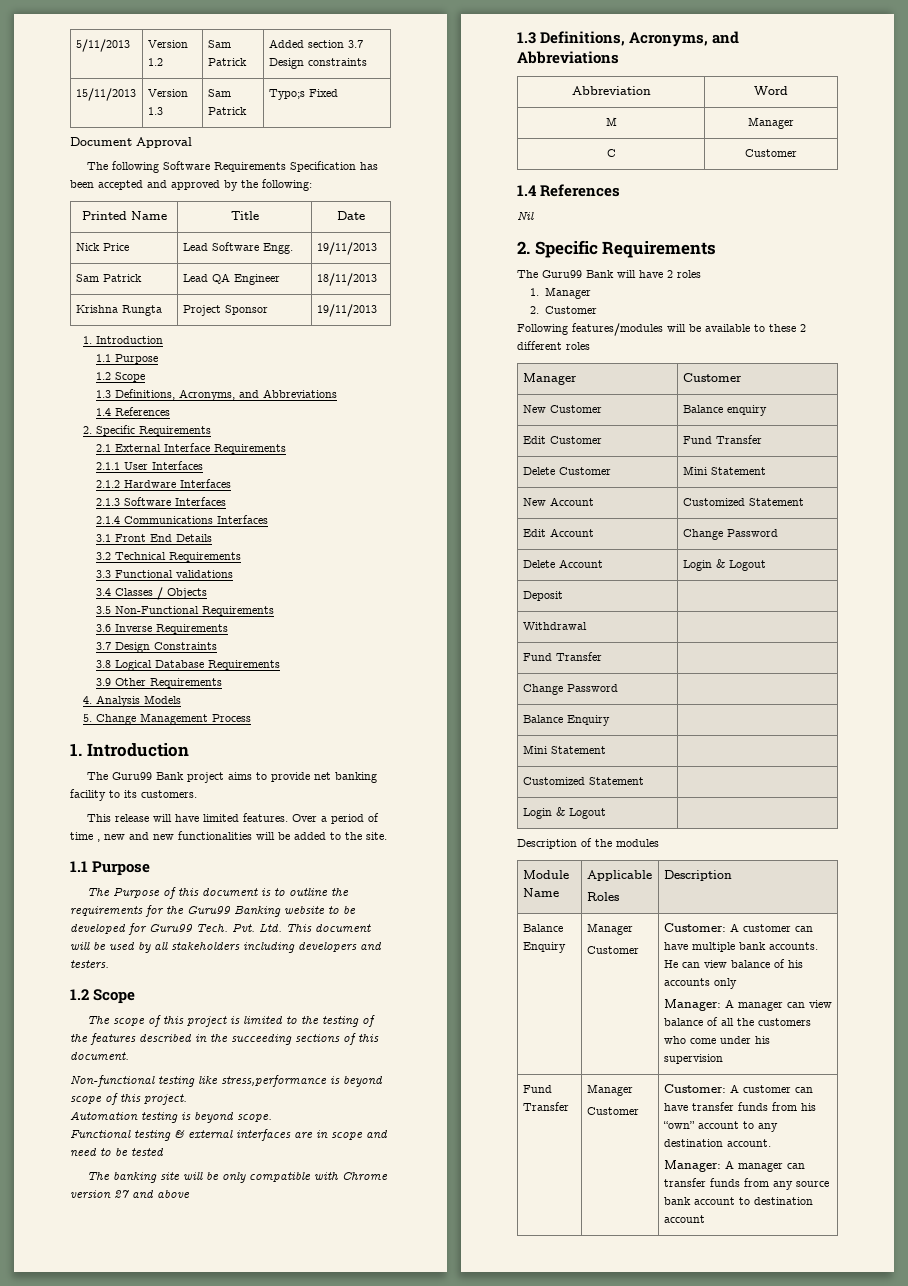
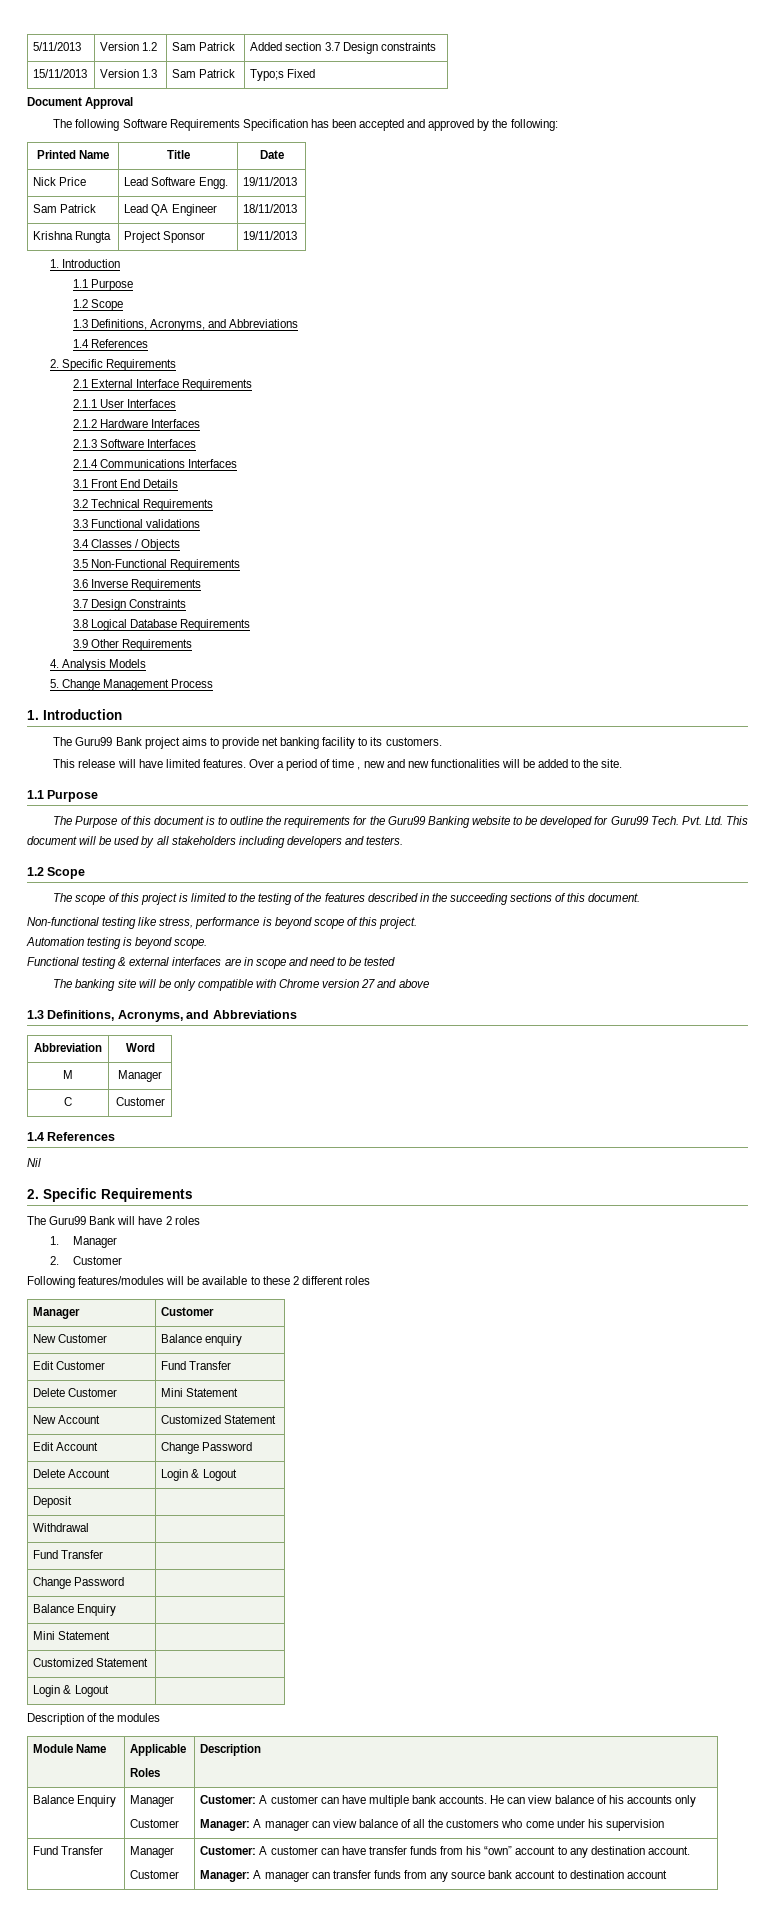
- Non-functional testing like stress,performance is beyond scope of this project.
+ Non-functional testing like stress, performance is beyond scope of this project.

